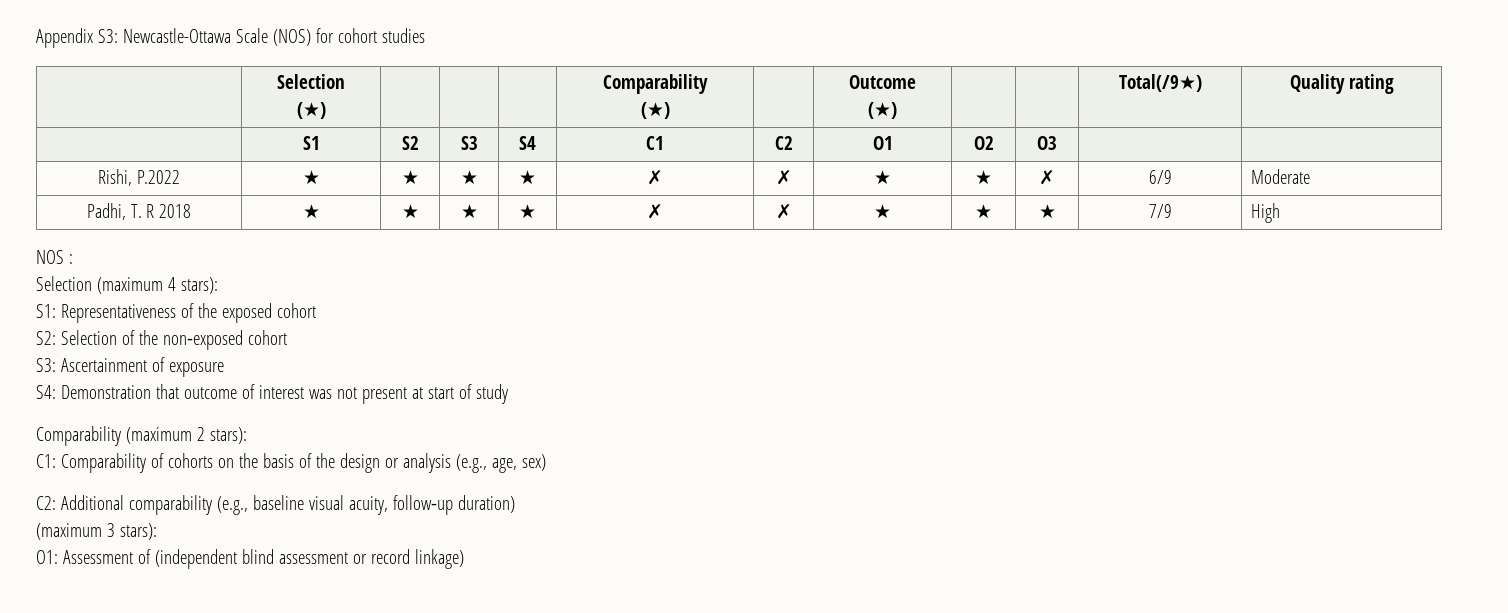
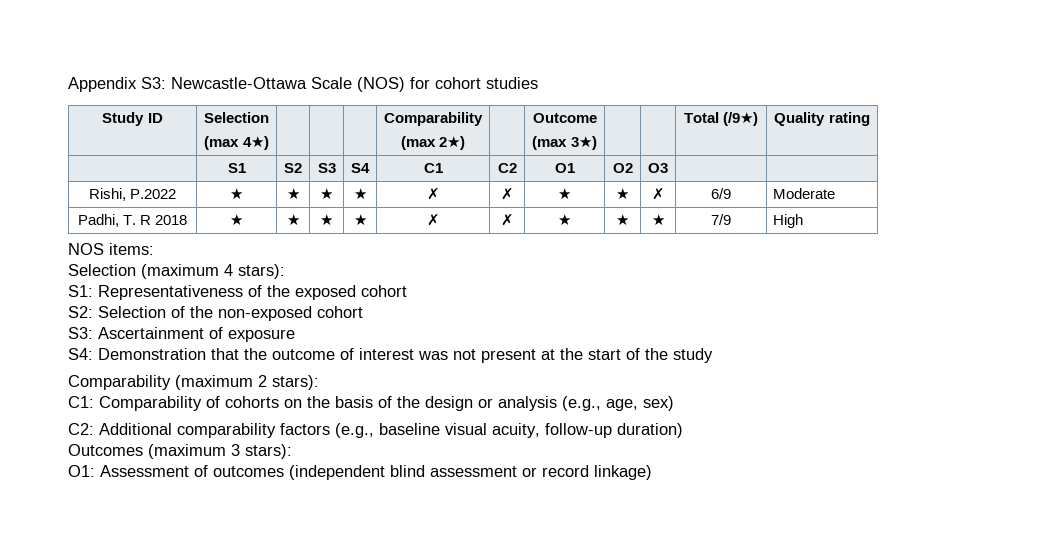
- | Selection
- (★) | | | | Comparability
- (★) | | Outcome
- (★) | | | Total(/9★) | Quality rating
+ Study ID | Selection
+ (max 4★) | | | | Comparability
+ (max 2★) | | Outcome
+ (max 3★) | | | Total (/9★) | Quality rating
- NOS :
+ NOS items:
- S4: Demonstration that outcome of interest was not present at start of study
+ S4: Demonstration that the outcome of interest was not present at the start of the study
- C2: Additional comparability (e.g., baseline visual acuity, follow‑up duration)
+ C2: Additional comparability factors (e.g., baseline visual acuity, follow‑up duration)
- (maximum 3 stars):
+ Outcomes (maximum 3 stars):
- O1: Assessment of (independent blind assessment or record linkage)
+ O1: Assessment of outcomes (independent blind assessment or record linkage)

